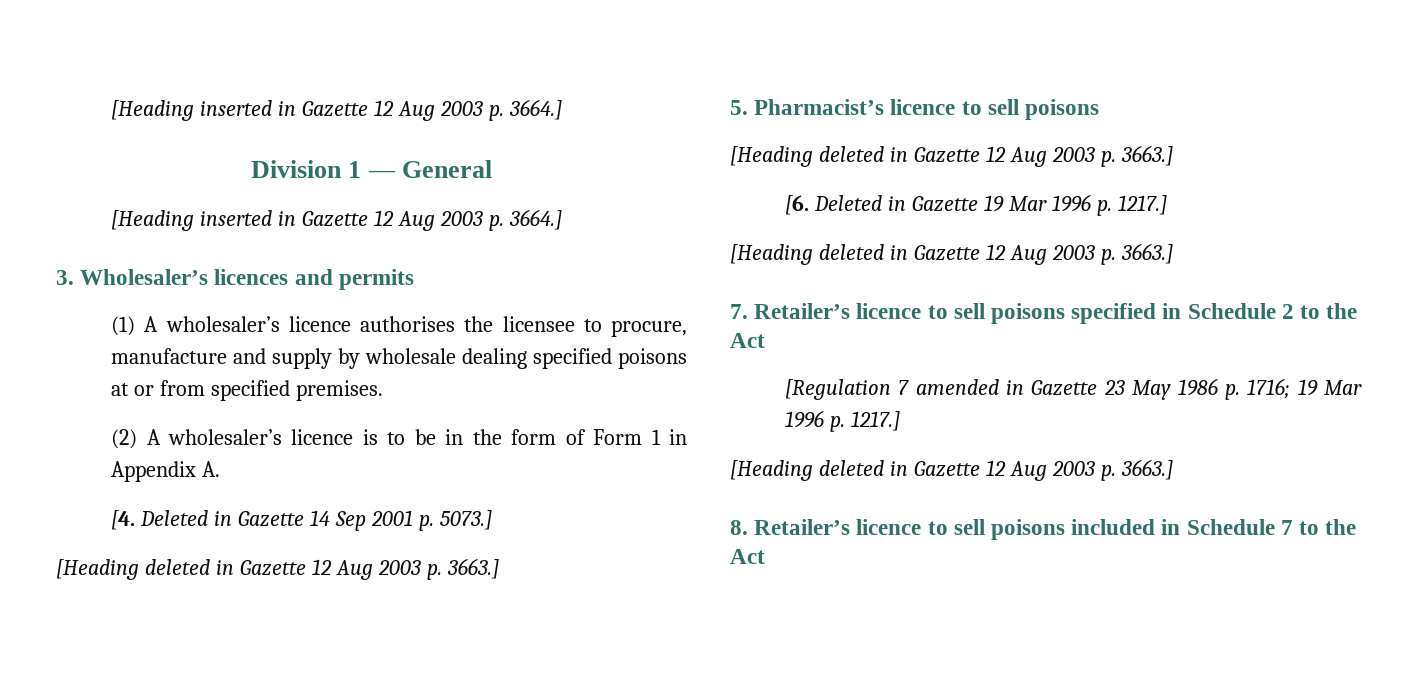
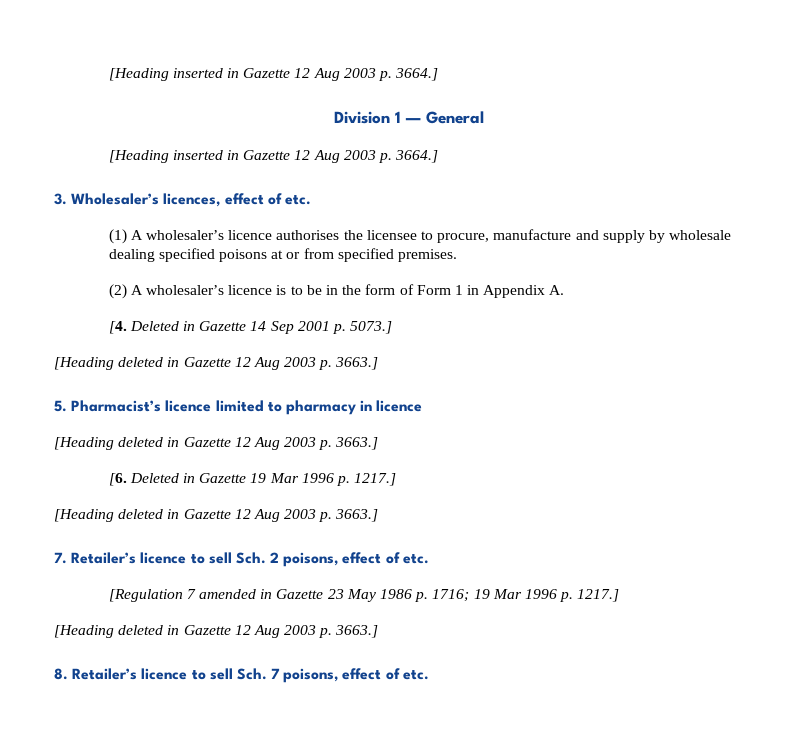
- 3. Wholesaler’s licences and permits
+ 3. Wholesaler’s licences, effect of etc.
- 5. Pharmacist’s licence to sell poisons
+ 5. Pharmacist’s licence limited to pharmacy in licence
- 7. Retailer’s licence to sell poisons specified in Schedule 2 to the Act
+ 7. Retailer’s licence to sell Sch. 2 poisons, effect of etc.
- 8. Retailer’s licence to sell poisons included in Schedule 7 to the Act
+ 8. Retailer’s licence to sell Sch. 7 poisons, effect of etc.

